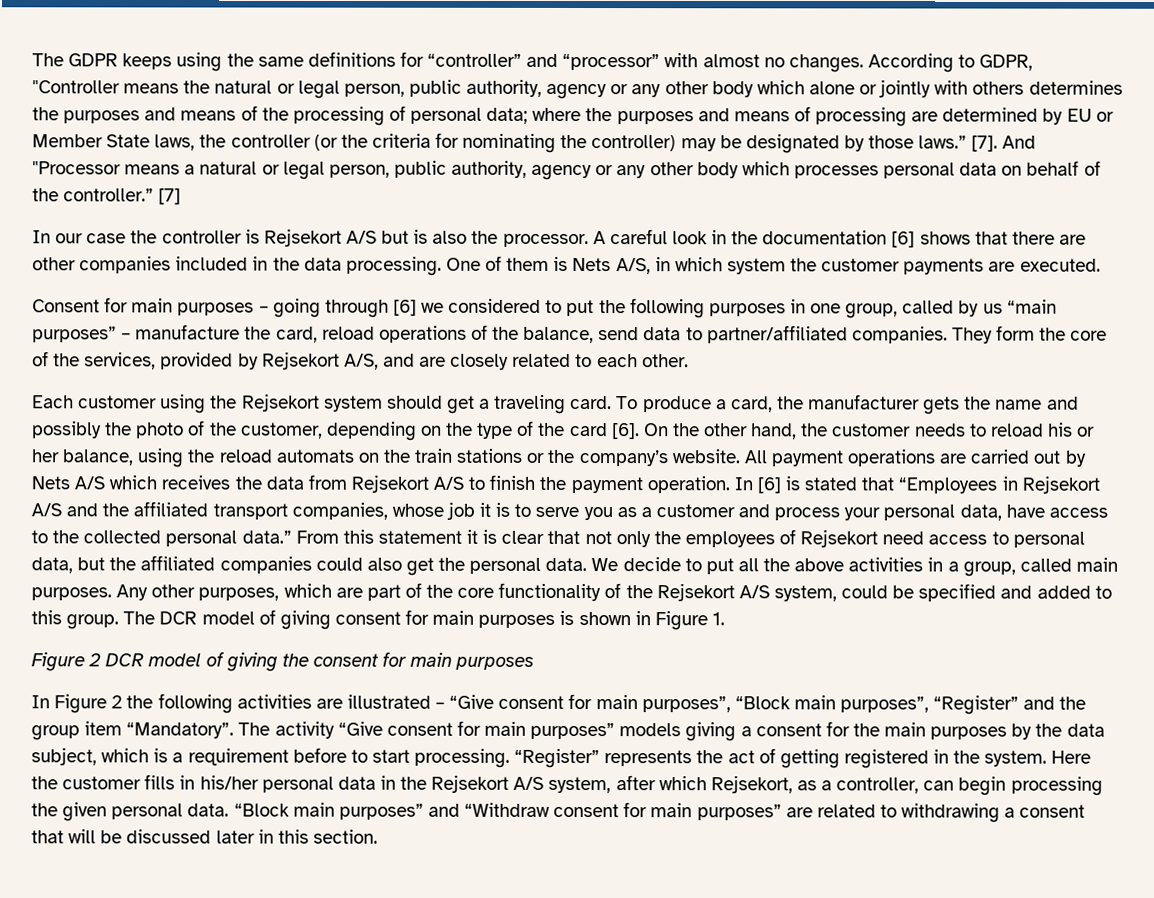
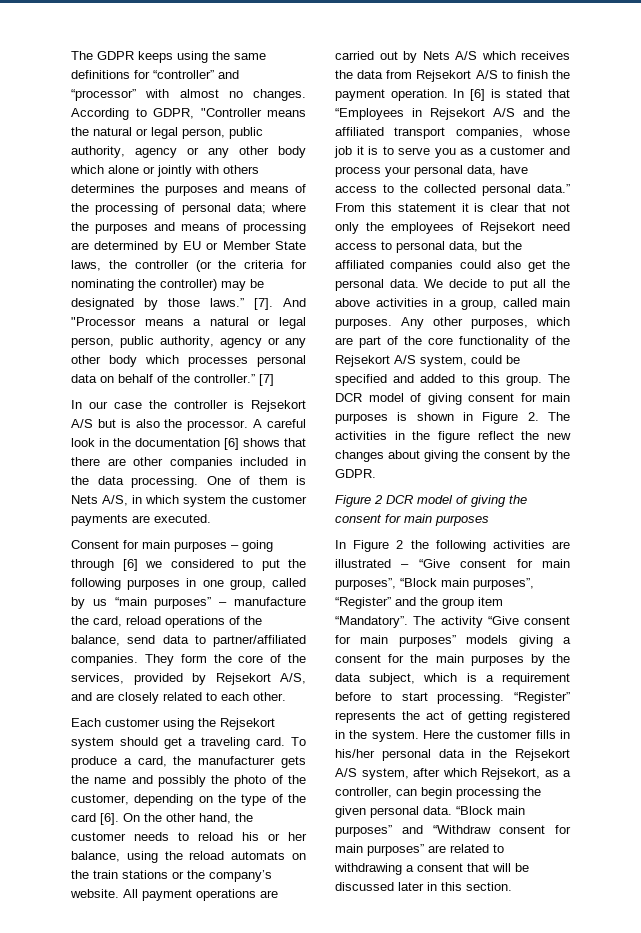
- The DCR model of giving consent for main purposes is shown in Figure 1.
+ The DCR model of giving consent for main purposes is shown in Figure 2. The activities in the figure reflect the new changes about giving the consent by the GDPR.

